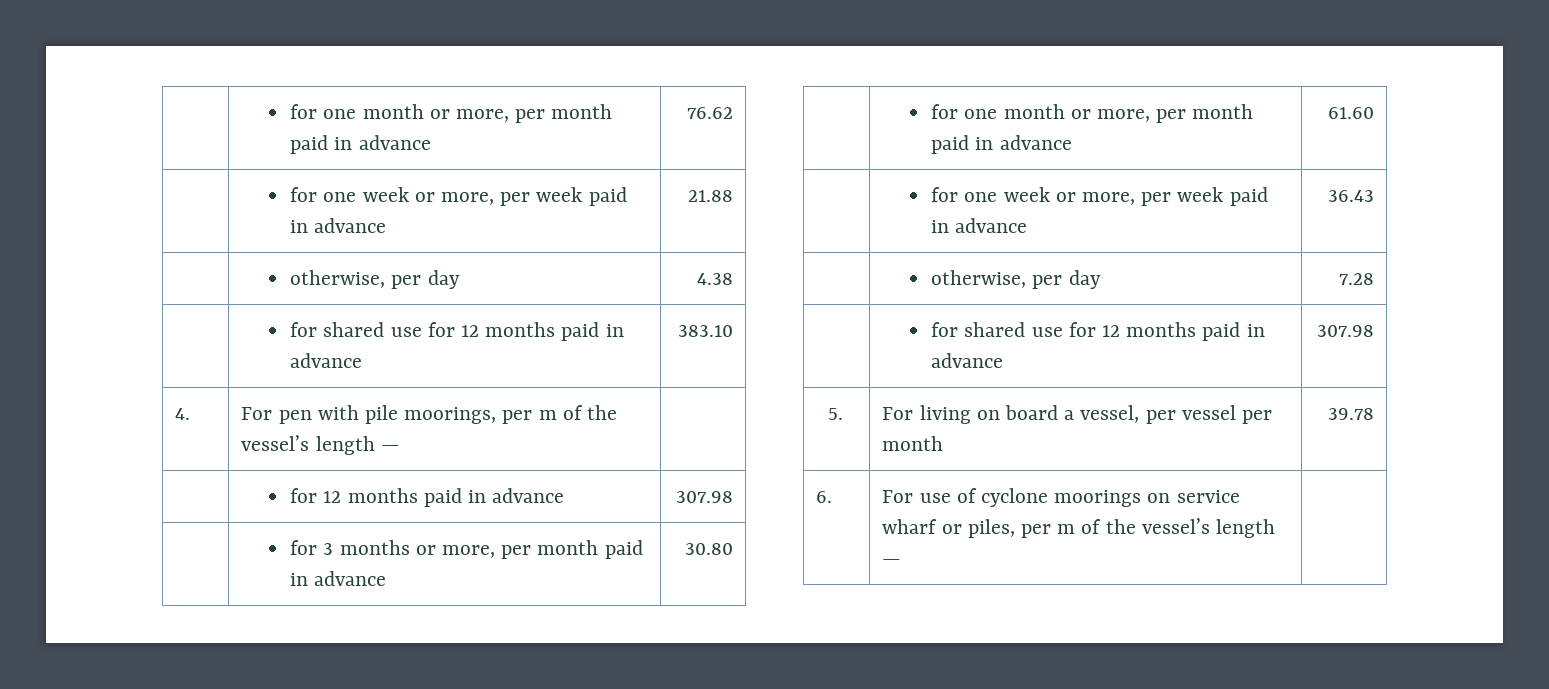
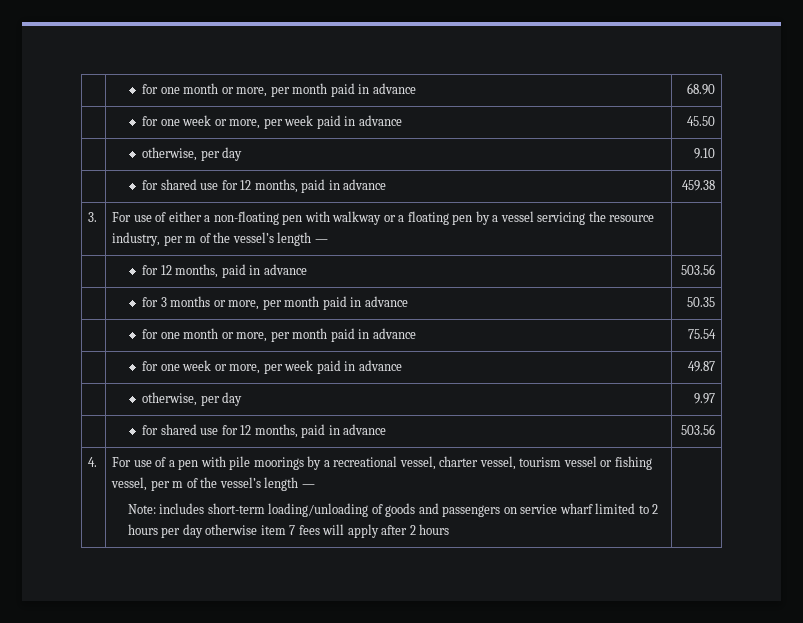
- | for one month or more, per month paid in advance | 76.62
+ | for one month or more, per month paid in advance | 68.90
- | for one week or more, per week paid in advance | 21.88
- | otherwise, per day | 4.38
- | for shared use for 12 months paid in advance | 383.10
- 4. | For pen with pile moorings, per m of the vessel’s length — |
+ | for one week or more, per week paid in advance | 45.50
+ | otherwise, per day | 9.10
+ | for shared use for 12 months, paid in advance | 459.38
+ 3. | For use of either a non-floating pen with walkway or a floating pen by a vessel servicing the resource industry, per m of the vessel’s length — |
- | for 12 months paid in advance | 307.98
+ | for 12 months, paid in advance | 503.56
- | for 3 months or more, per month paid in advance | 30.80
+ | for 3 months or more, per month paid in advance | 50.35
- | for one month or more, per month paid in advance | 61.60
+ | for one month or more, per month paid in advance | 75.54
- | for one week or more, per week paid in advance | 36.43
- | otherwise, per day | 7.28
- | for shared use for 12 months paid in advance | 307.98
- 5. | For living on board a vessel, per vessel per month | 39.78
- 6. | For use of cyclone moorings on service wharf or piles, per m of the vessel’s length — |
+ | for one week or more, per week paid in advance | 49.87
+ | otherwise, per day | 9.97
+ | for shared use for 12 months, paid in advance | 503.56
+ 4. | For use of a pen with pile moorings by a recreational vessel, charter vessel, tourism vessel or fishing vessel, per m of the vessel’s length —
+ Note: includes short-term loading/unloading of goods and passengers on service wharf limited to 2 hours per day otherwise item 7 fees will apply after 2 hours

